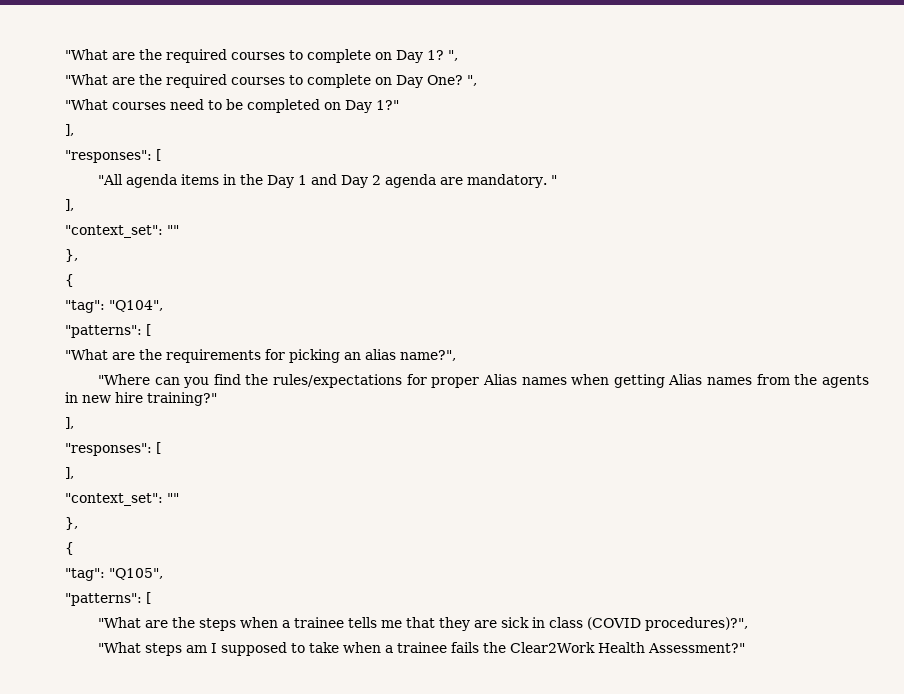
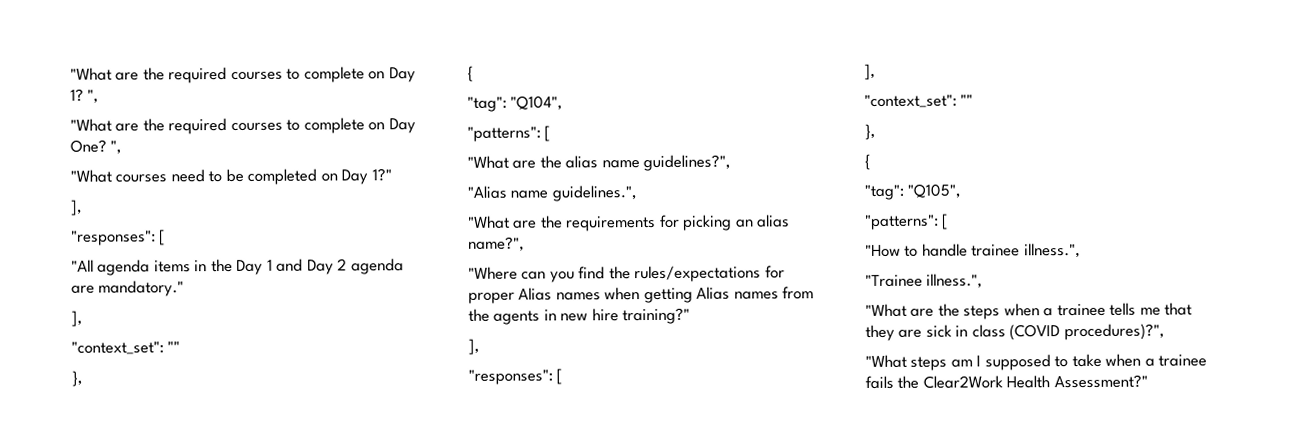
- "All agenda items in the Day 1 and Day 2 agenda are mandatory. "
+ "All agenda items in the Day 1 and Day 2 agenda are mandatory."
+ "What are the alias name guidelines?",
+ "Alias name guidelines.",
+ "How to handle trainee illness.",
+ "Trainee illness.",

